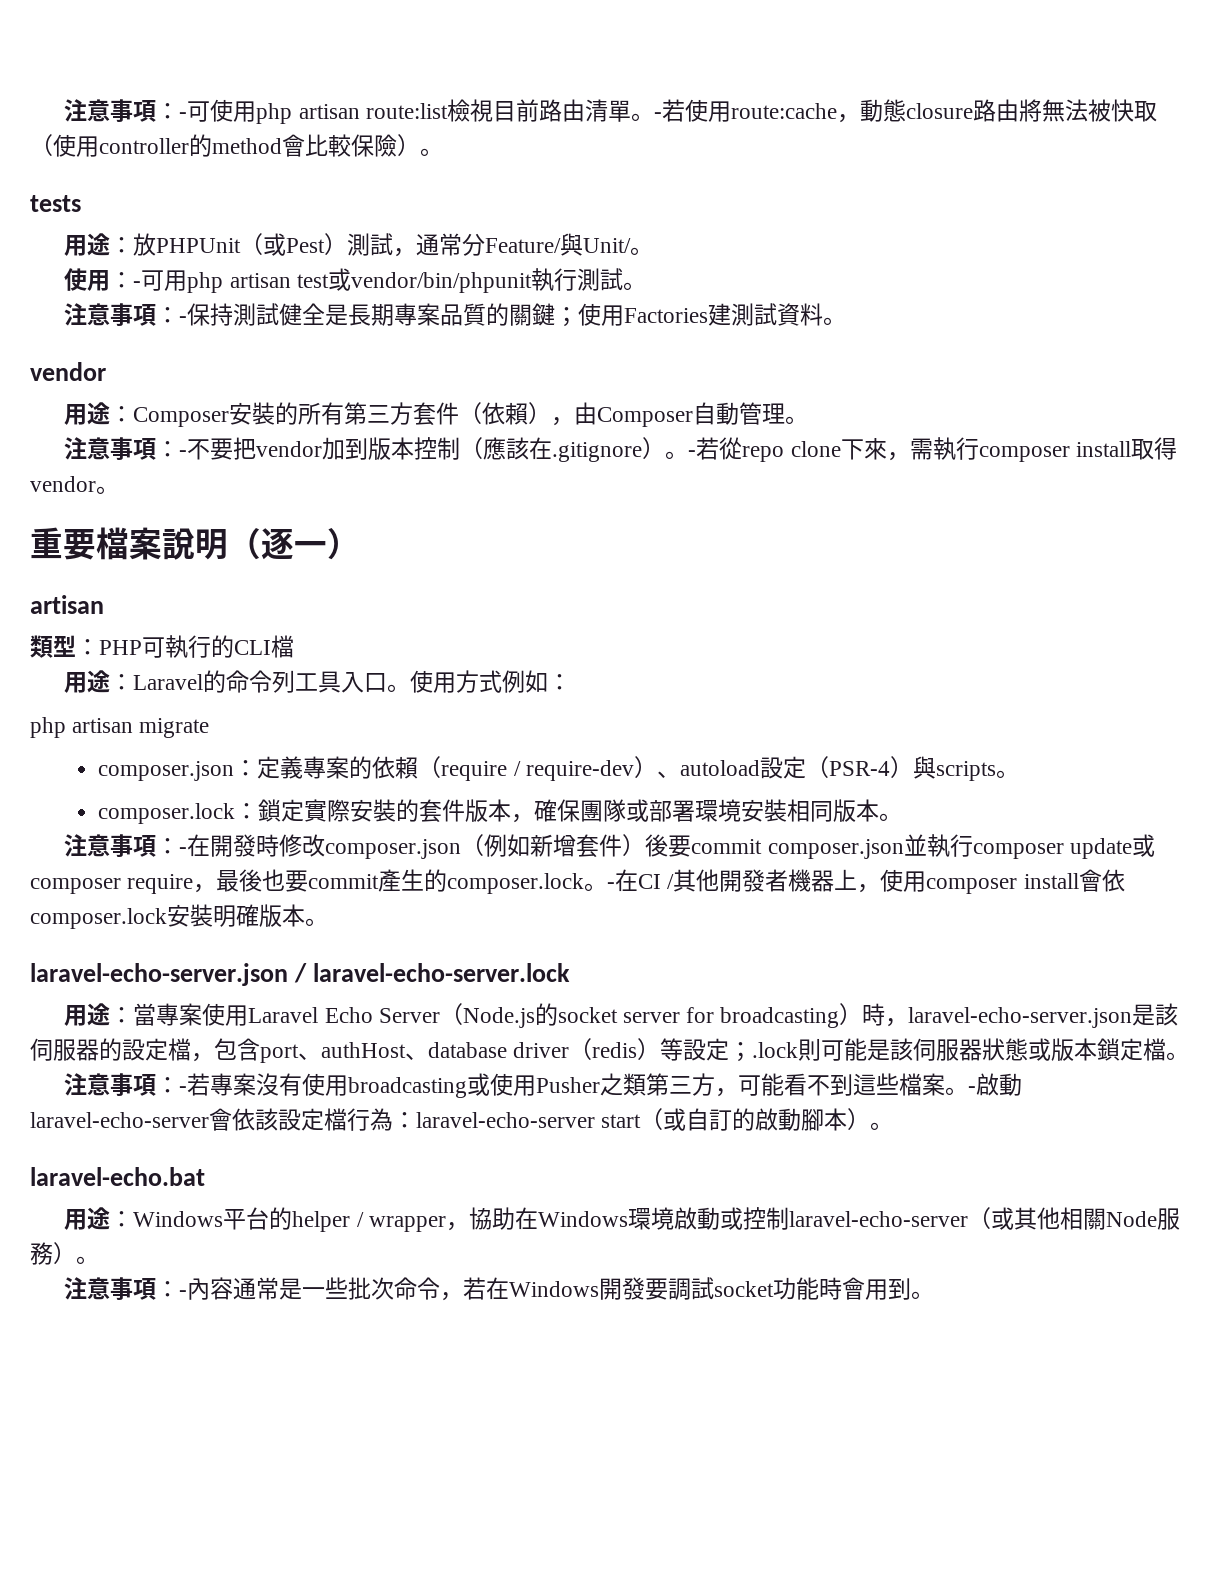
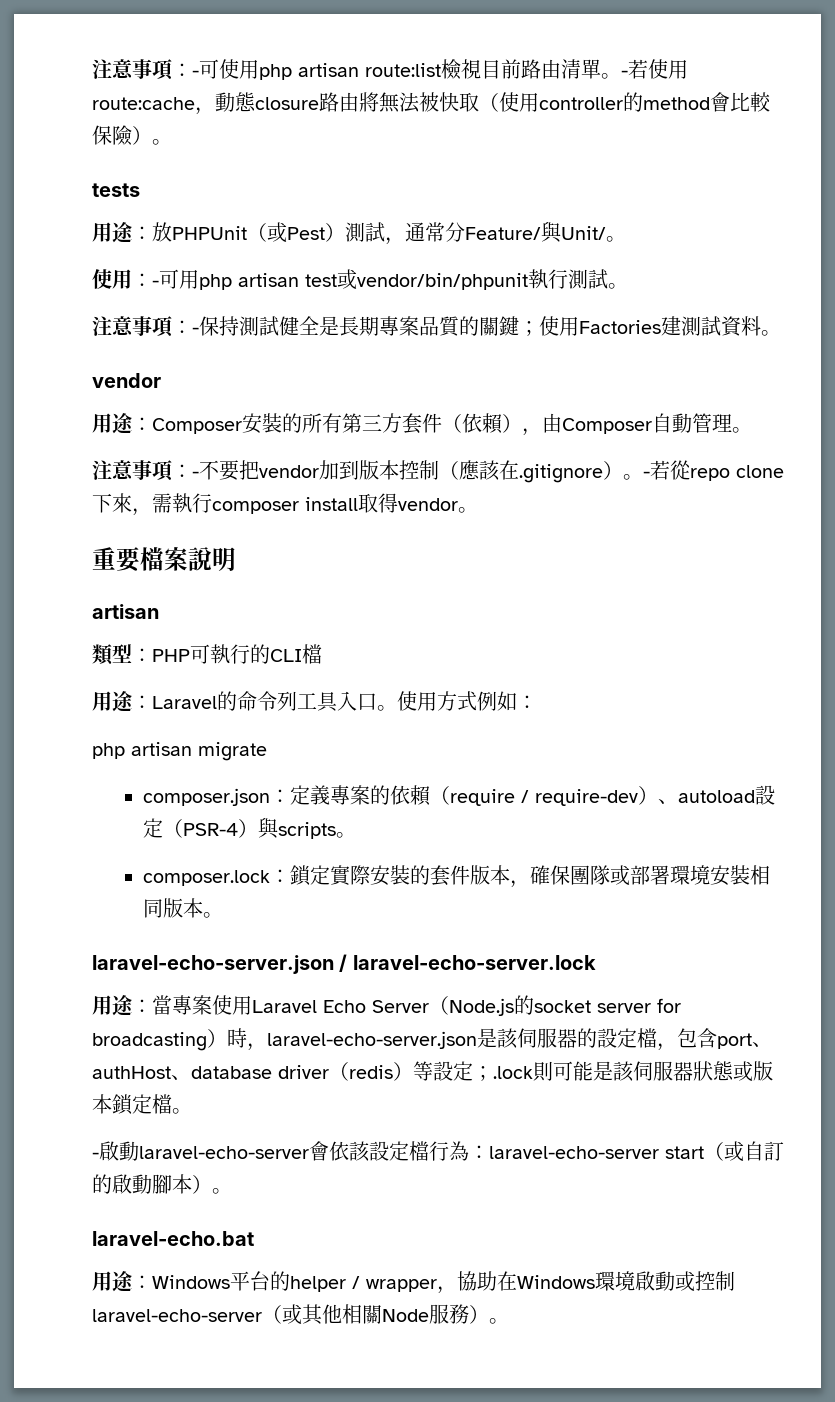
- 重要檔案說明（逐一）
+ 重要檔案說明
- 注意事項：-在開發時修改composer.json（例如新增套件）後要commit composer.json並執行composer update或composer require，最後也要commit產生的composer.lock。-在CI /其他開發者機器上，使用composer install會依composer.lock安裝明確版本。
- 注意事項：-若專案沒有使用broadcasting或使用Pusher之類第三方，可能看不到這些檔案。
- 注意事項：-內容通常是一些批次命令，若在Windows開發要調試socket功能時會用到。

